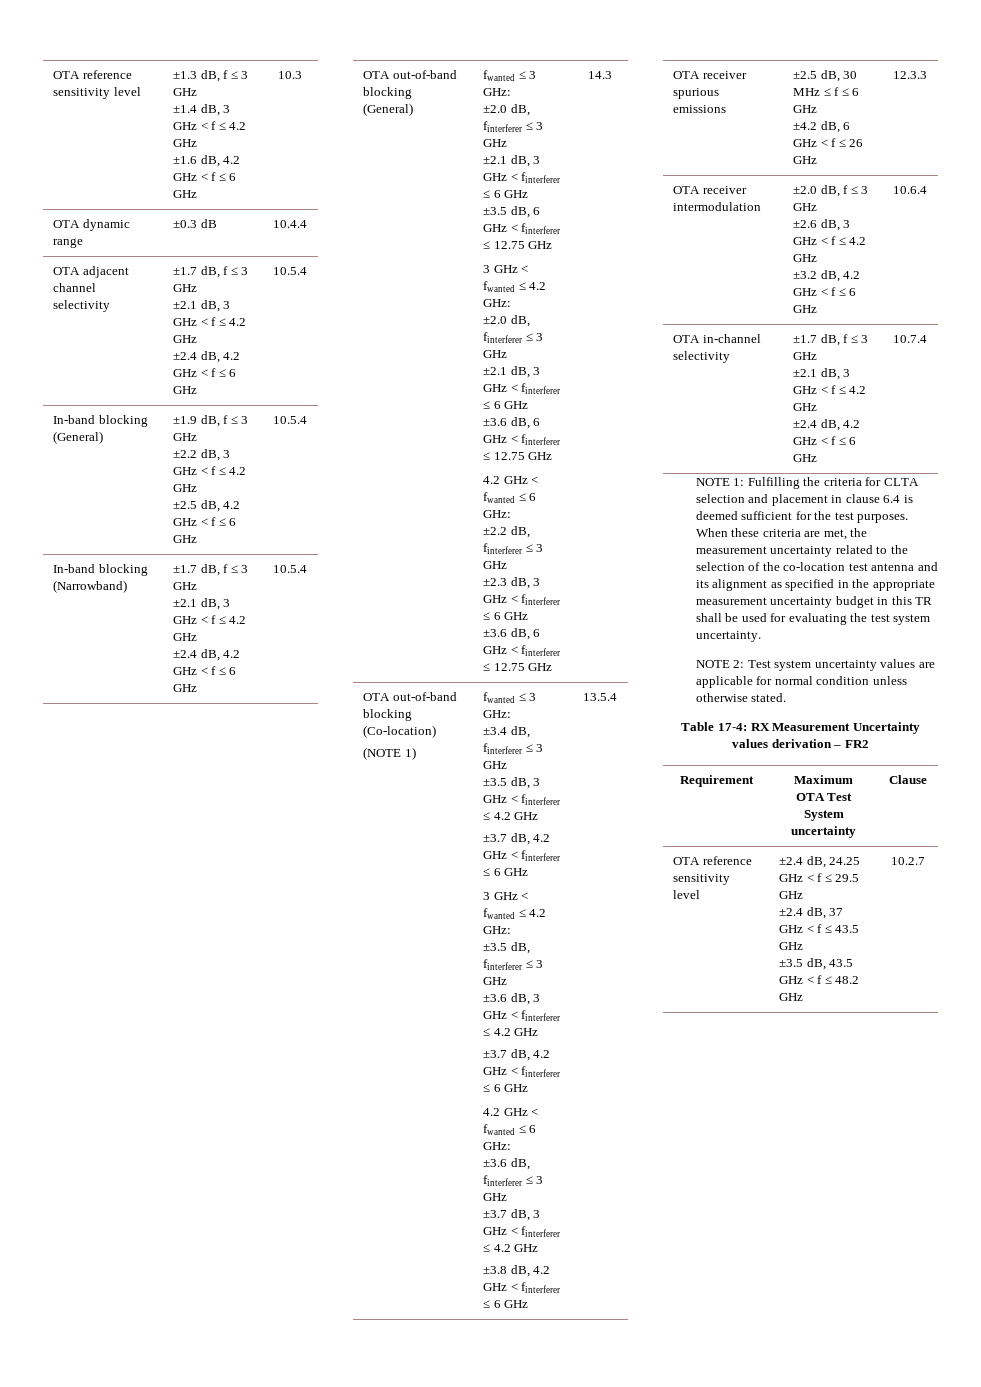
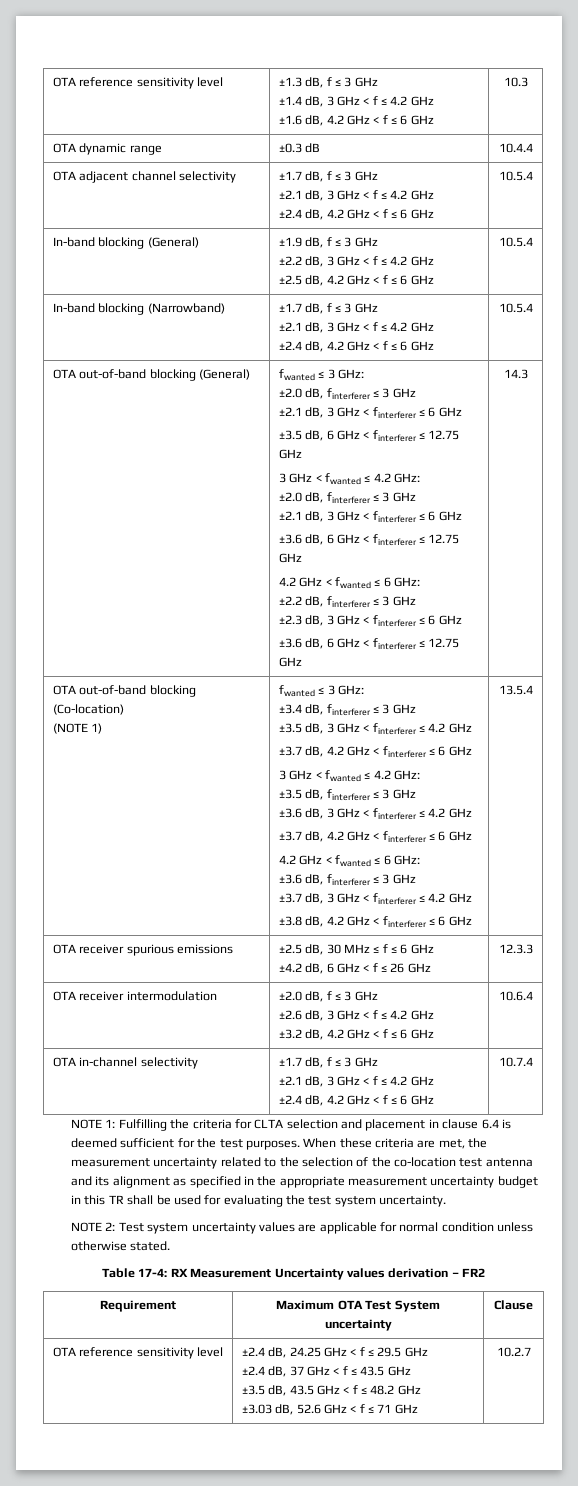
+ ±3.03 dB, 52.6 GHz < f ≤ 71 GHz

